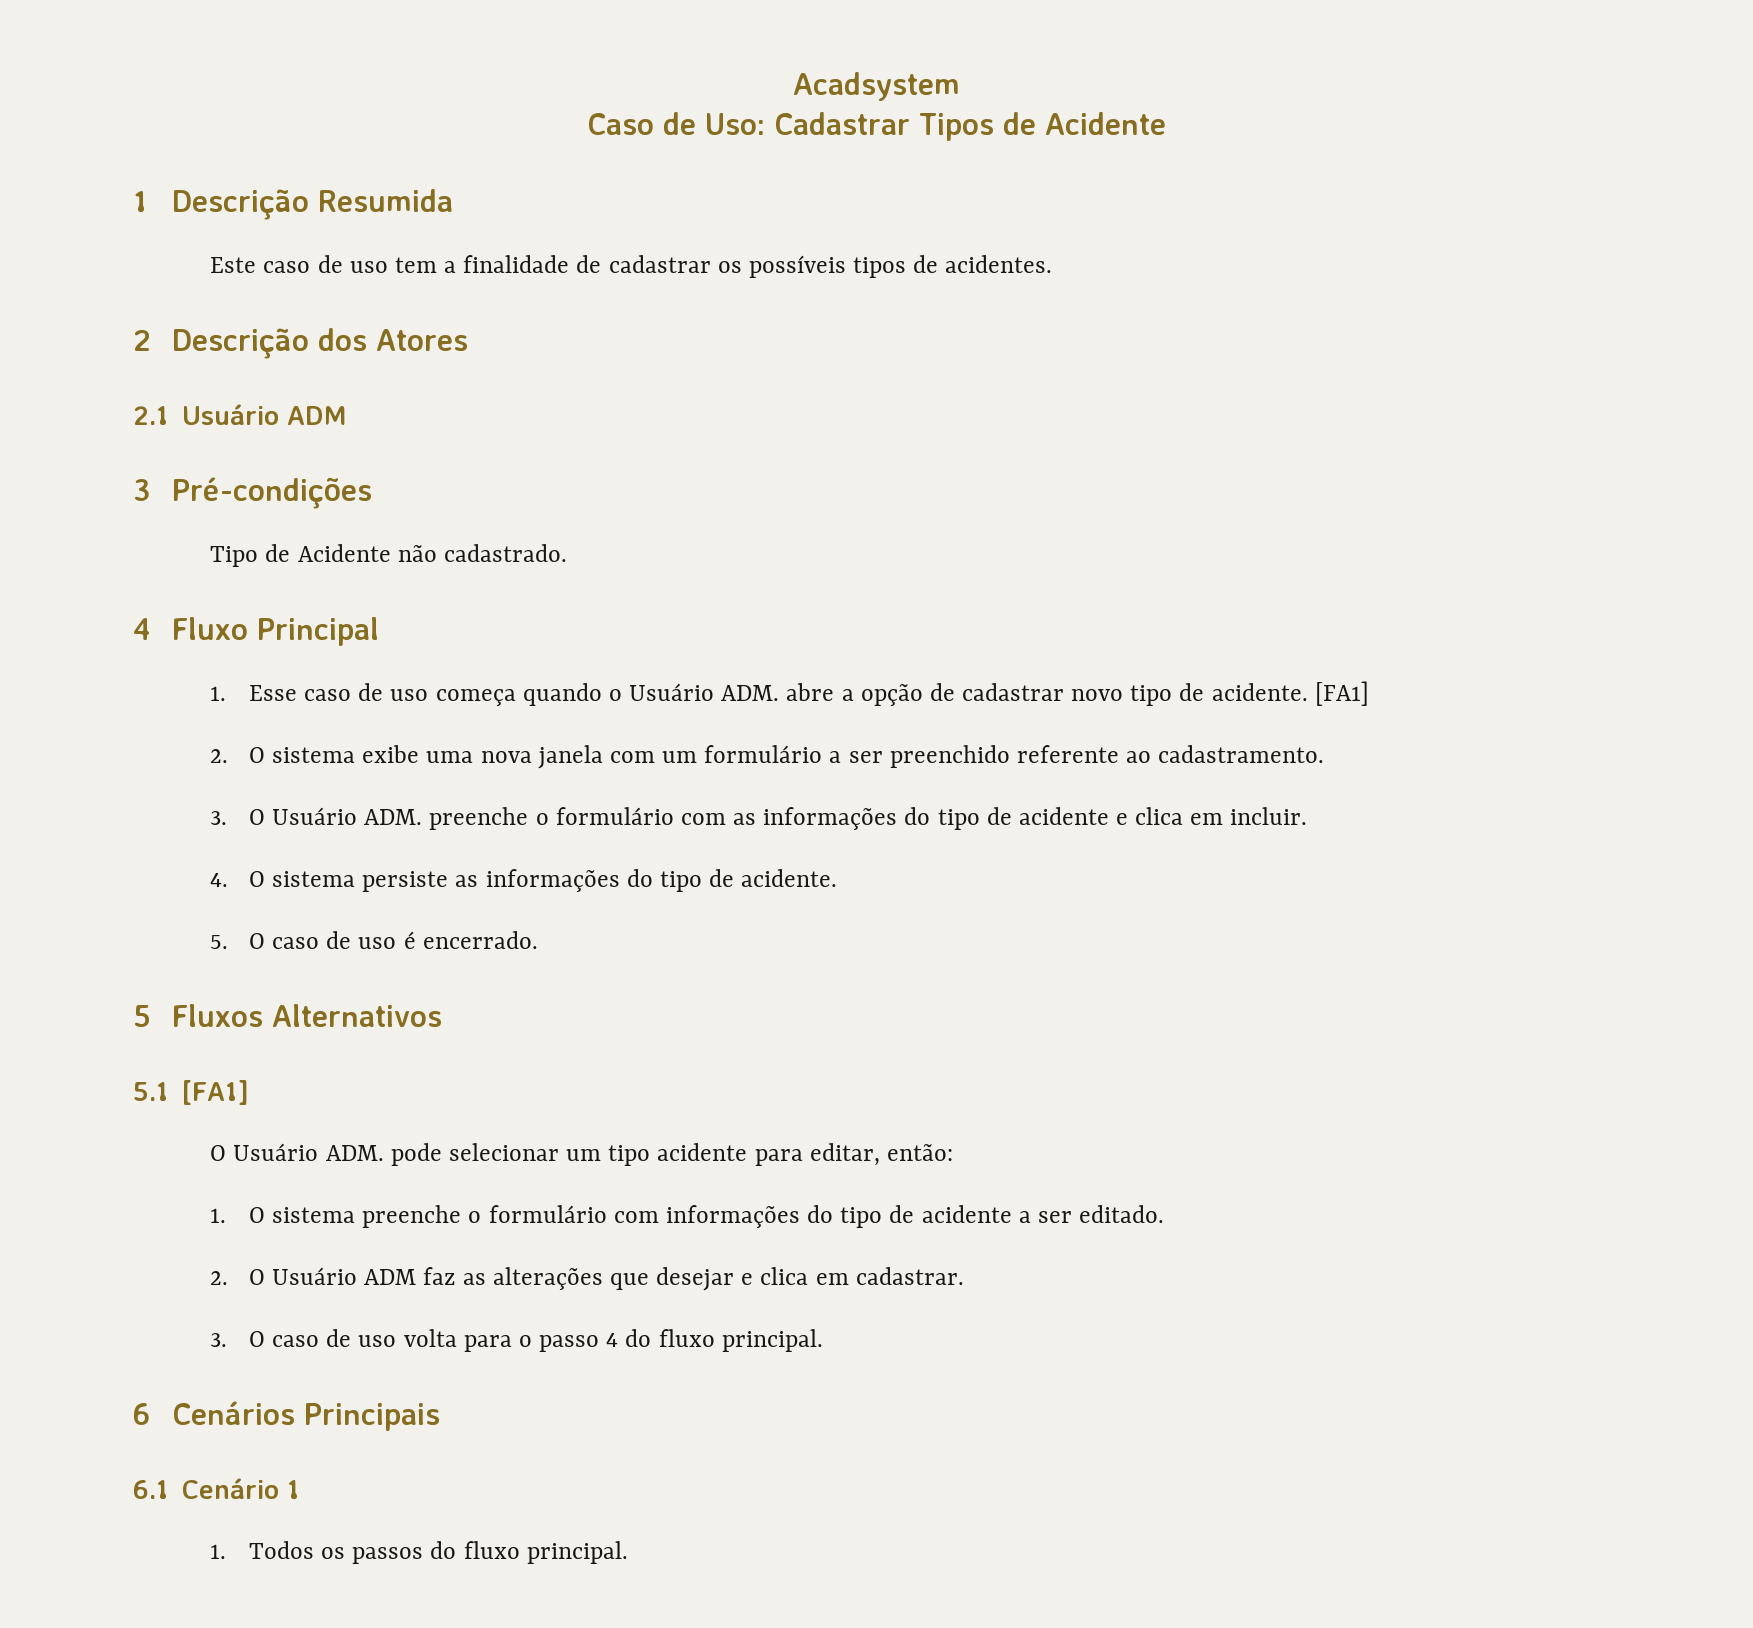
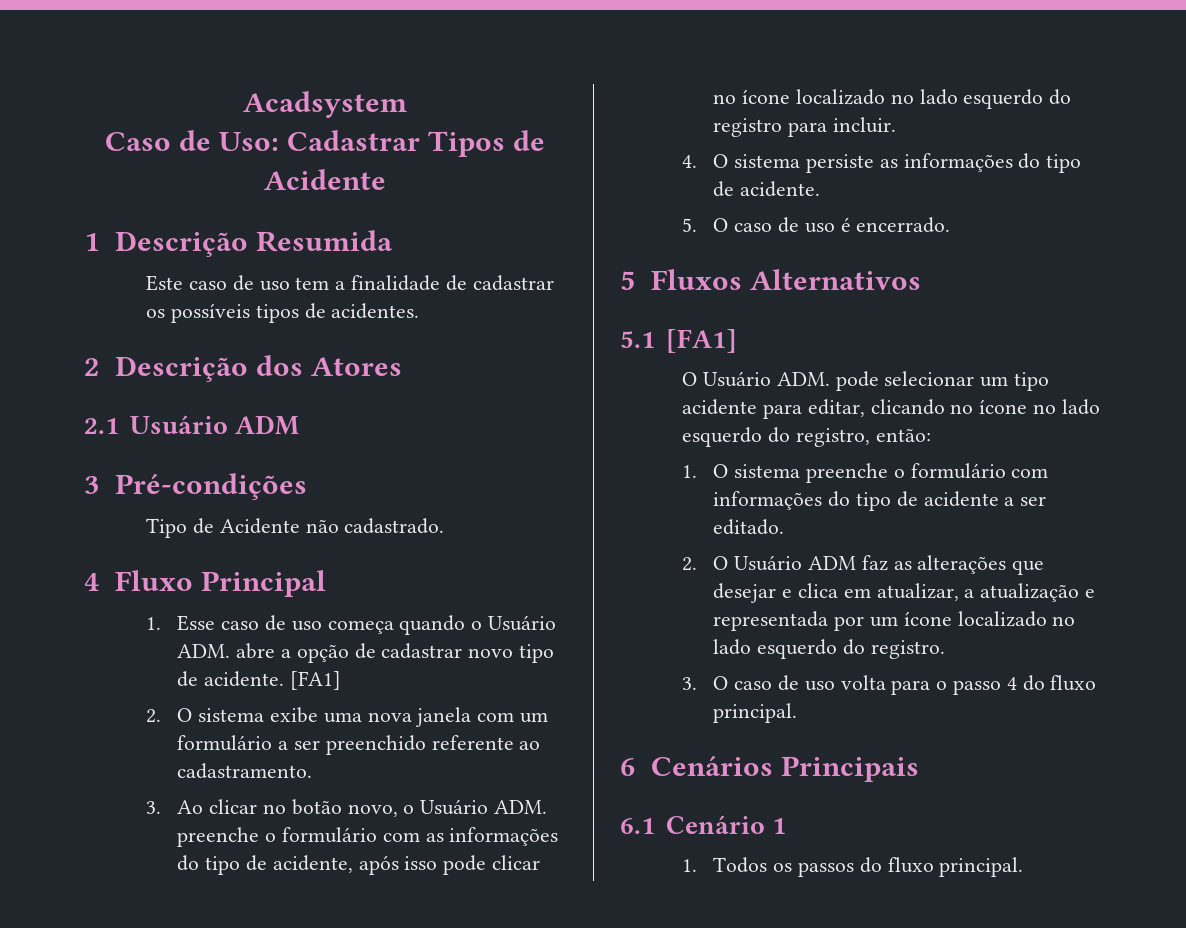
- 3. O Usuário ADM. preenche o formulário com as informações do tipo de acidente e clica em incluir.
+ 3. Ao clicar no botão novo, o Usuário ADM. preenche o formulário com as informações do tipo de acidente, após isso pode clicar no ícone localizado no lado esquerdo do registro para incluir.
- O Usuário ADM. pode selecionar um tipo acidente para editar, então:
+ O Usuário ADM. pode selecionar um tipo acidente para editar, clicando no ícone no lado esquerdo do registro, então:
- 2. O Usuário ADM faz as alterações que desejar e clica em cadastrar.
+ 2. O Usuário ADM faz as alterações que desejar e clica em atualizar, a atualização e representada por um ícone localizado no lado esquerdo do registro.

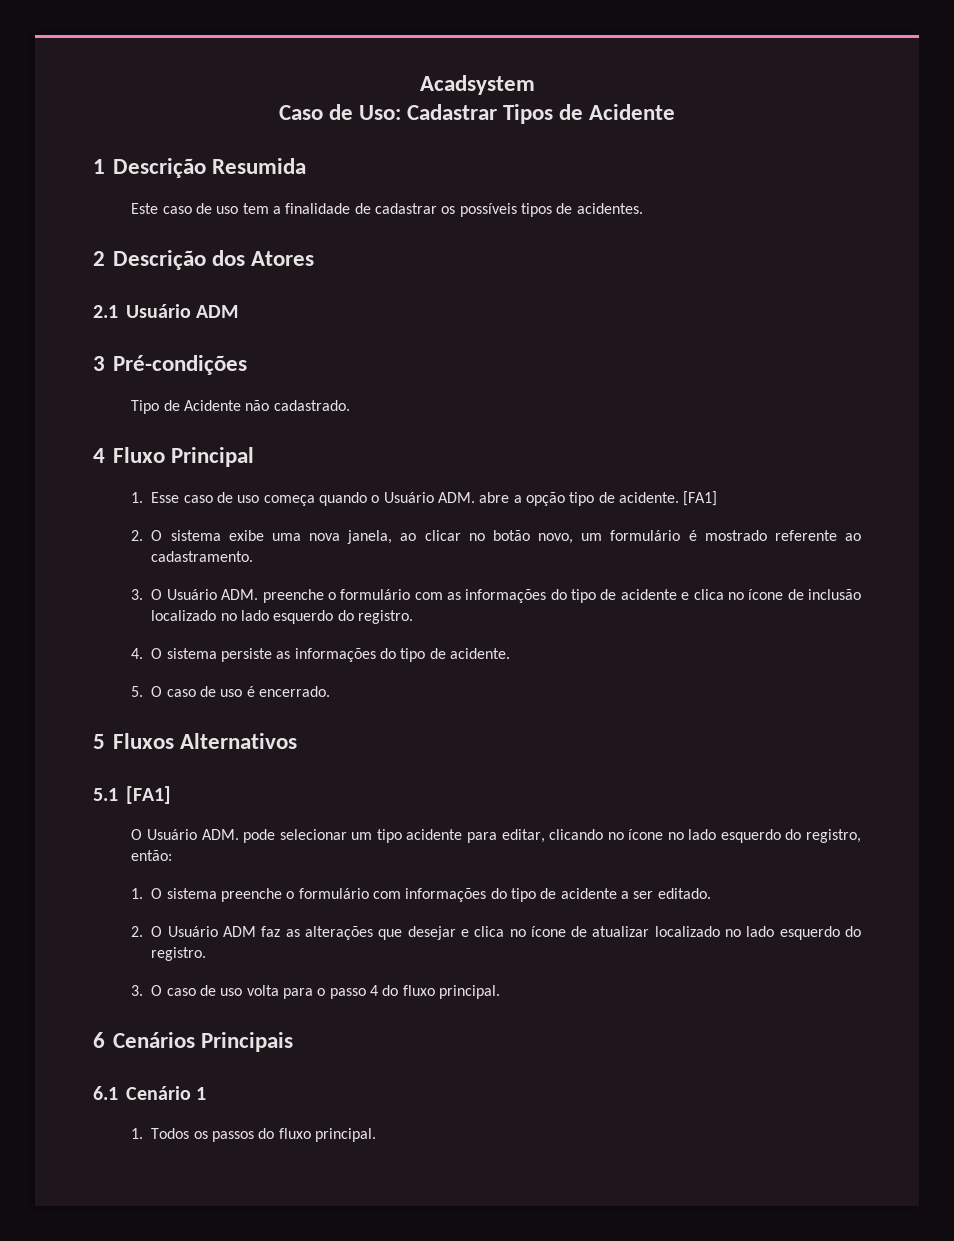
- 1. Esse caso de uso começa quando o Usuário ADM. abre a opção de cadastrar novo tipo de acidente.
+ 1. Esse caso de uso começa quando o Usuário ADM. abre a opção tipo de acidente.
- 2. O sistema exibe uma nova janela com um formulário a ser preenchido referente ao cadastramento.
- 3. Ao clicar no botão novo, o Usuário ADM. preenche o formulário com as informações do tipo de acidente, após isso pode clicar no ícone localizado no lado esquerdo do registro para incluir.
+ 2. O sistema exibe uma nova janela, ao clicar no botão novo, um formulário é mostrado referente ao cadastramento.
+ 3. O Usuário ADM. preenche o formulário com as informações do tipo de acidente e clica no ícone de inclusão localizado no lado esquerdo do registro.
- 2. O Usuário ADM faz as alterações que desejar e clica em atualizar, a atualização e representada por um ícone localizado no lado esquerdo do registro.
+ 2. O Usuário ADM faz as alterações que desejar e clica no ícone de atualizar localizado no lado esquerdo do registro.

